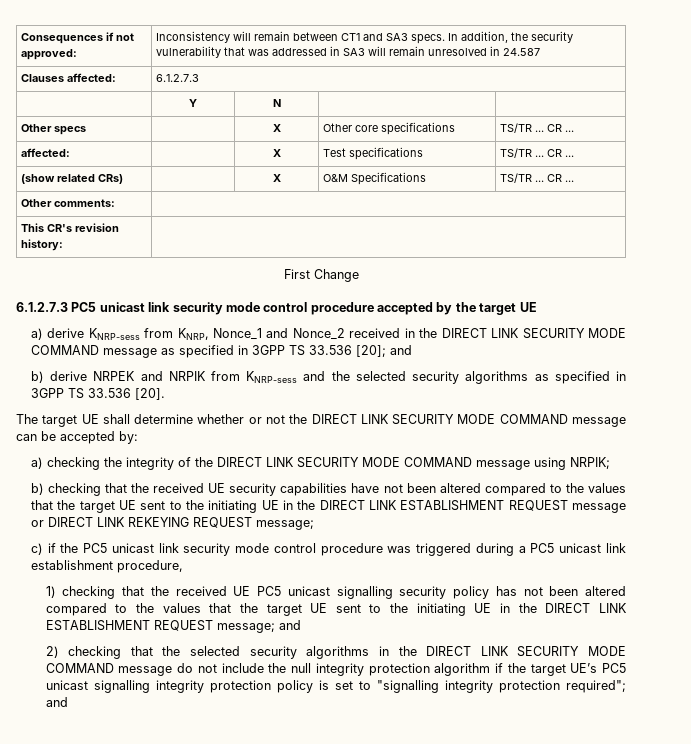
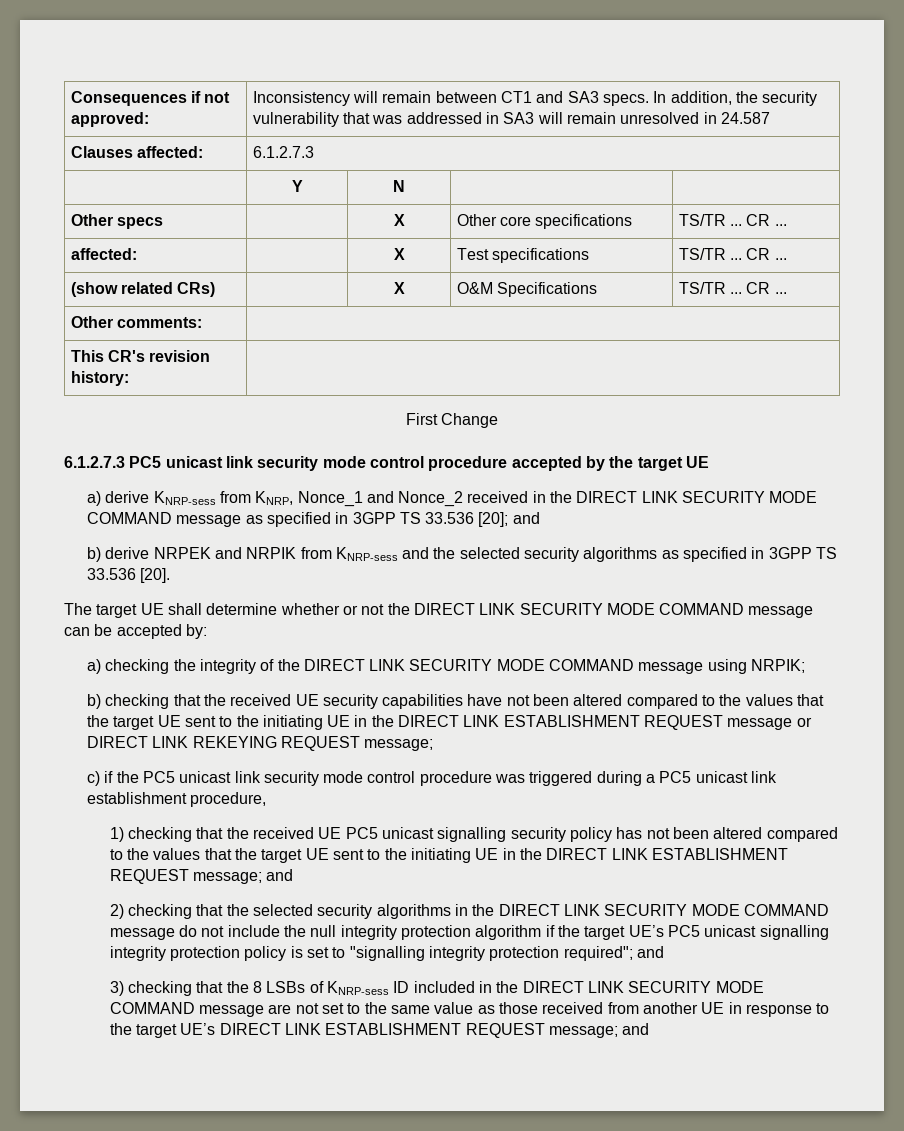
+ 3) checking that the 8 LSBs of KNRP-sess ID included in the DIRECT LINK SECURITY MODE COMMAND message are not set to the same value as those received from another UE in response to the target UE’s DIRECT LINK ESTABLISHMENT REQUEST message; and

